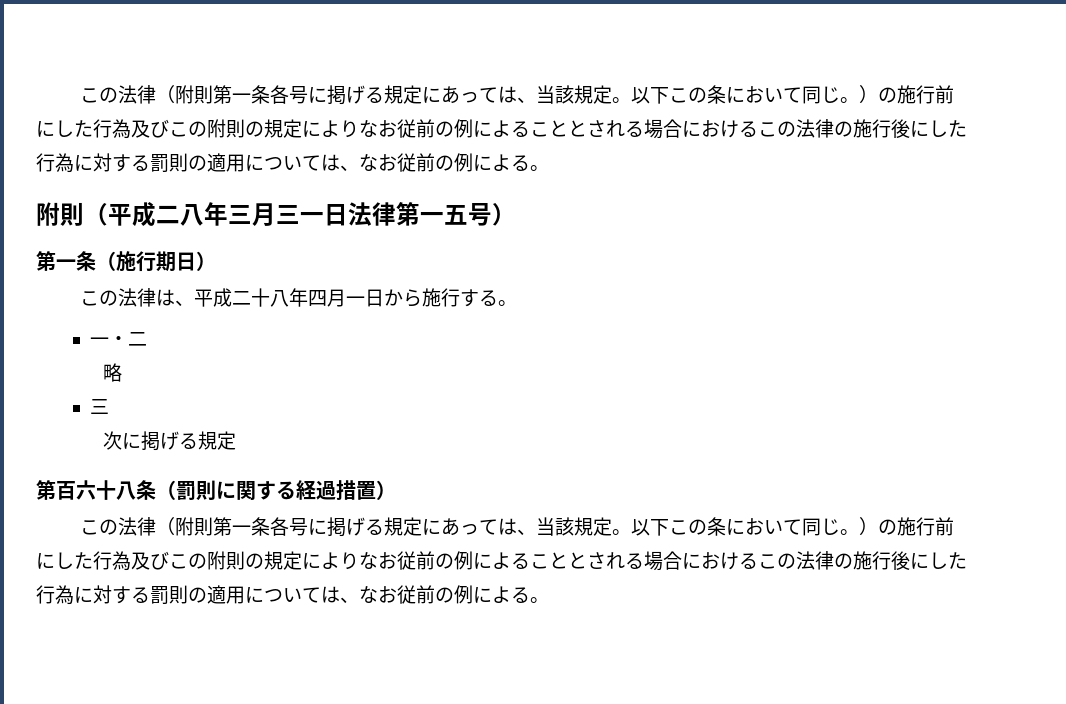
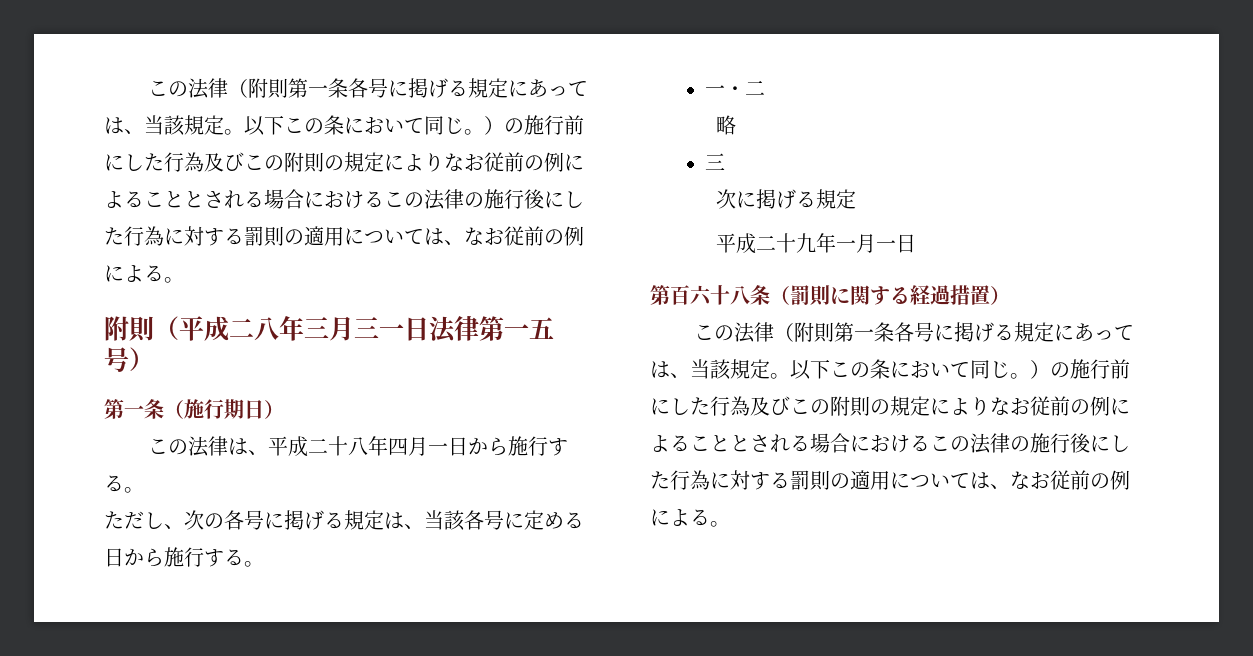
+ ただし、次の各号に掲げる規定は、当該各号に定める日から施行する。
+ 平成二十九年一月一日

